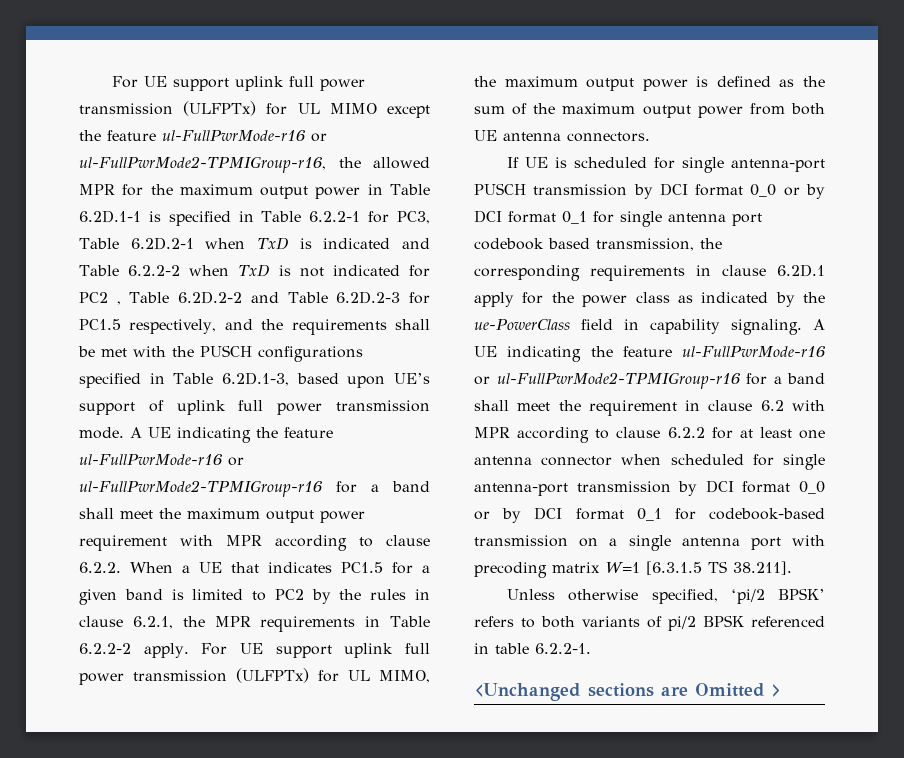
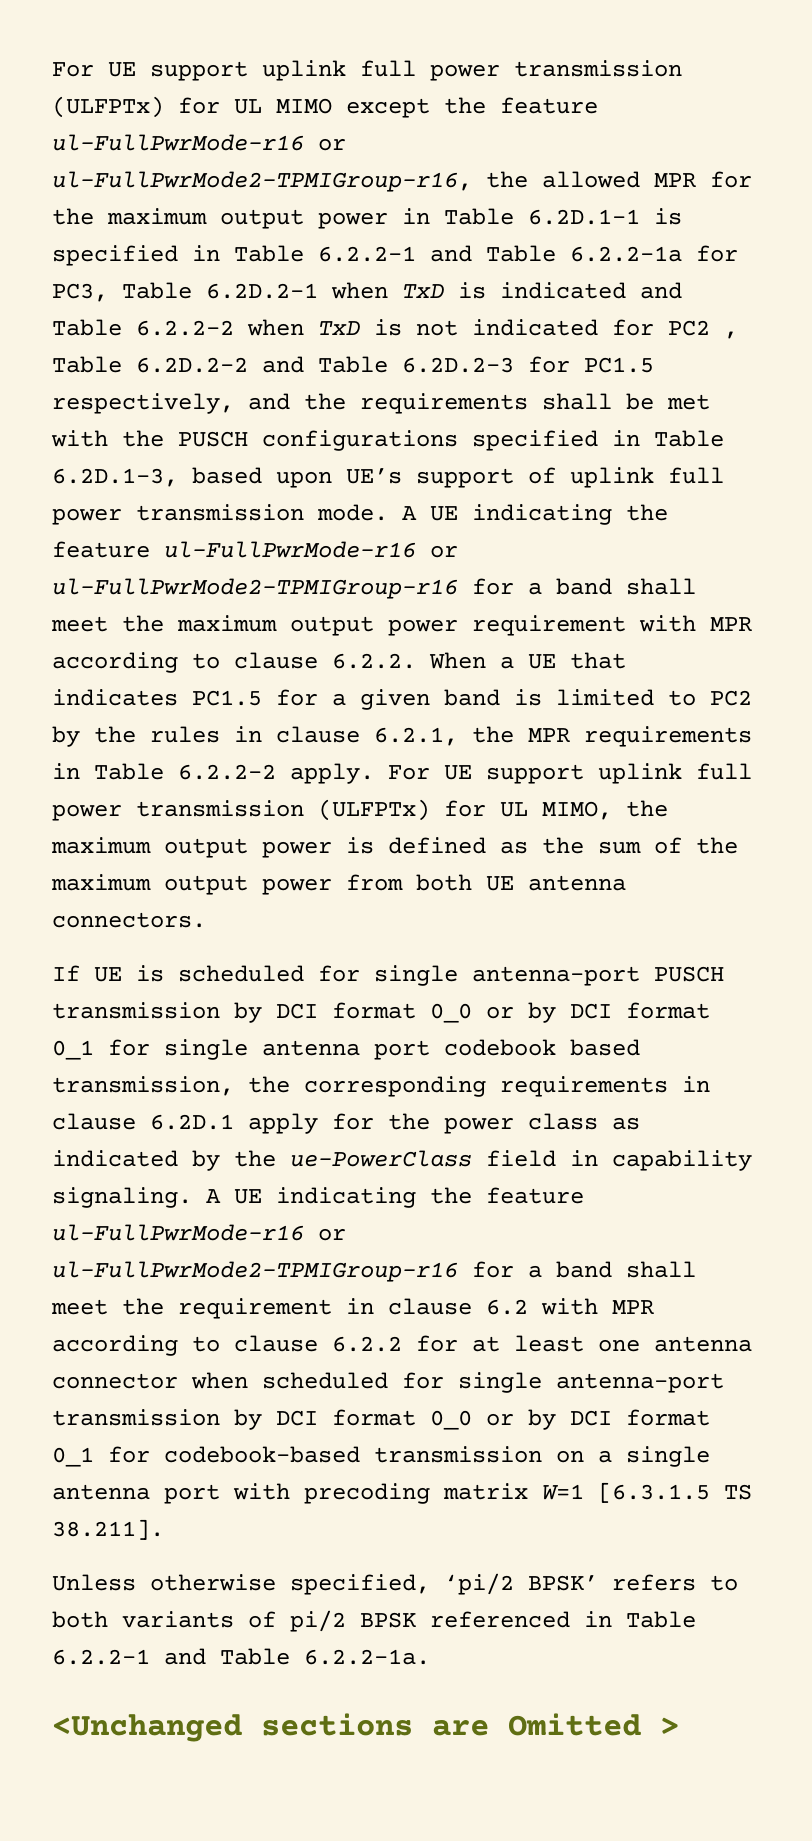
- For UE support uplink full power transmission (ULFPTx) for UL MIMO except the feature ul-FullPwrMode-r16 or ul-FullPwrMode2-TPMIGroup-r16, the allowed MPR for the maximum output power in Table 6.2D.1-1 is specified in Table 6.2.2-1 for PC3, Table 6.2D.2-1 when TxD is indicated and Table 6.2.2-2 when TxD is not indicated for PC2 , Table 6.2D.2-2 and Table 6.2D.2-3 for PC1.5 respectively, and the requirements shall be met with the PUSCH configurations specified in Table 6.2D.1-3, based upon UE’s support of uplink full power transmission mode.
+ For UE support uplink full power transmission (ULFPTx) for UL MIMO except the feature ul-FullPwrMode-r16 or ul-FullPwrMode2-TPMIGroup-r16, the allowed MPR for the maximum output power in Table 6.2D.1-1 is specified in Table 6.2.2-1 and Table 6.2.2-1a for PC3, Table 6.2D.2-1 when TxD is indicated and Table 6.2.2-2 when TxD is not indicated for PC2 , Table 6.2D.2-2 and Table 6.2D.2-3 for PC1.5 respectively, and the requirements shall be met with the PUSCH configurations specified in Table 6.2D.1-3, based upon UE’s support of uplink full power transmission mode.
- Unless otherwise specified, ‘pi/2 BPSK’ refers to both variants of pi/2 BPSK referenced in table 6.2.2-1.
+ Unless otherwise specified, ‘pi/2 BPSK’ refers to both variants of pi/2 BPSK referenced in Table 6.2.2-1 and Table 6.2.2-1a.

